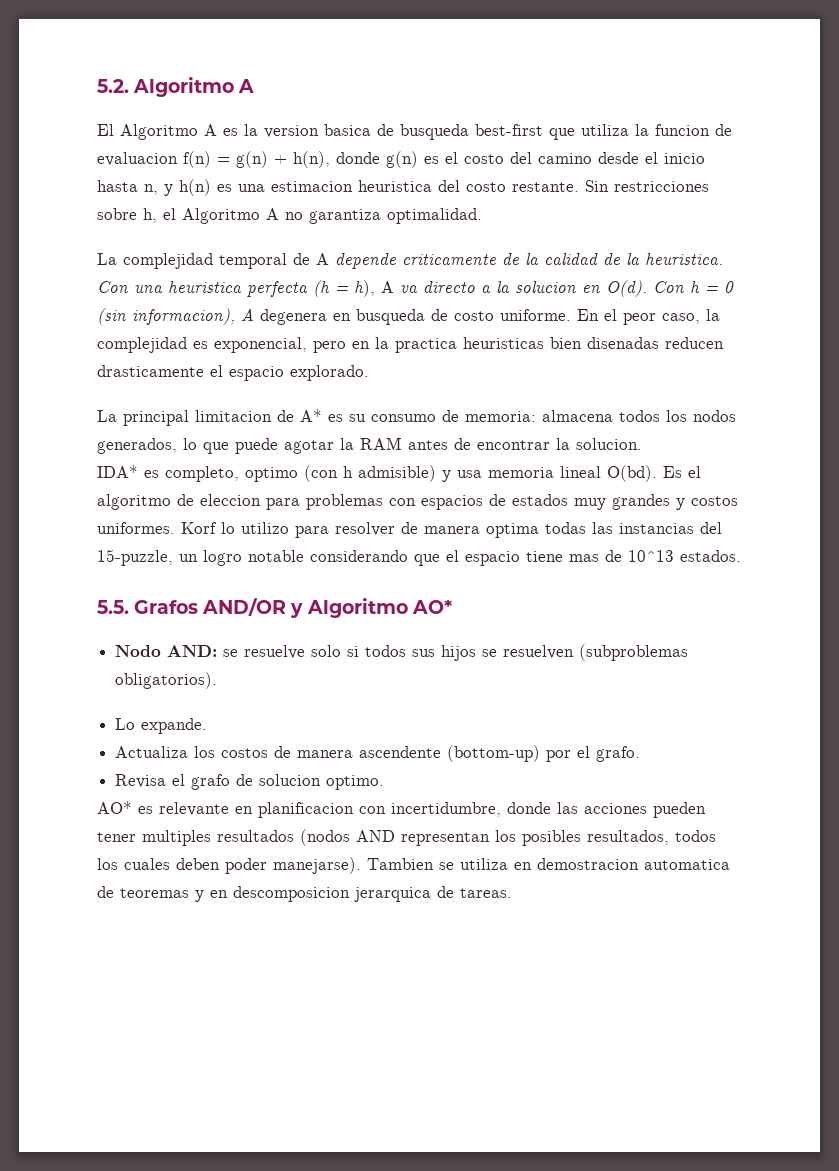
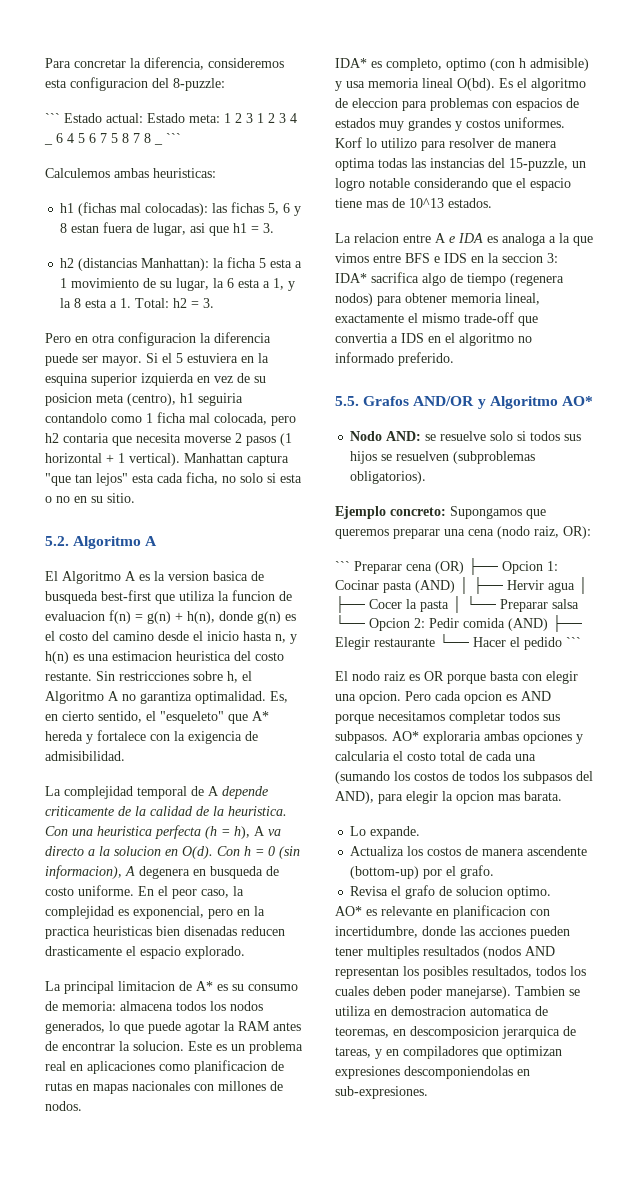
+ Para concretar la diferencia, consideremos esta configuracion del 8-puzzle:
+ ``` Estado actual: Estado meta: 1 2 3 1 2 3 4 _ 6 4 5 6 7 5 8 7 8 _ ```
+ Calculemos ambas heuristicas:
+ h1 (fichas mal colocadas): las fichas 5, 6 y 8 estan fuera de lugar, asi que h1 = 3.
+ h2 (distancias Manhattan): la ficha 5 esta a 1 movimiento de su lugar, la 6 esta a 1, y la 8 esta a 1. Total: h2 = 3.
+ Pero en otra configuracion la diferencia puede ser mayor. Si el 5 estuviera en la esquina superior izquierda en vez de su posicion meta (centro), h1 seguiria contandolo como 1 ficha mal colocada, pero h2 contaria que necesita moverse 2 pasos (1 horizontal + 1 vertical). Manhattan captura "que tan lejos" esta cada ficha, no solo si esta o no en su sitio.
+ Es, en cierto sentido, el "esqueleto" que A* hereda y fortalece con la exigencia de admisibilidad.
+ Este es un problema real en aplicaciones como planificacion de rutas en mapas nacionales con millones de nodos.
+ La relacion entre A e IDA es analoga a la que vimos entre BFS e IDS en la seccion 3: IDA* sacrifica algo de tiempo (regenera nodos) para obtener memoria lineal, exactamente el mismo trade-off que convertia a IDS en el algoritmo no informado preferido.
+ Ejemplo concreto: Supongamos que queremos preparar una cena (nodo raiz, OR):
+ ``` Preparar cena (OR) ├── Opcion 1: Cocinar pasta (AND) │ ├── Hervir agua │ ├── Cocer la pasta │ └── Preparar salsa └── Opcion 2: Pedir comida (AND) ├── Elegir restaurante └── Hacer el pedido ```
+ El nodo raiz es OR porque basta con elegir una opcion. Pero cada opcion es AND porque necesitamos completar todos sus subpasos. AO* exploraria ambas opciones y calcularia el costo total de cada una (sumando los costos de todos los subpasos del AND), para elegir la opcion mas barata.
- Tambien se utiliza en demostracion automatica de teoremas y en descomposicion jerarquica de tareas.
+ Tambien se utiliza en demostracion automatica de teoremas, en descomposicion jerarquica de tareas, y en compiladores que optimizan expresiones descomponiendolas en sub-expresiones.

